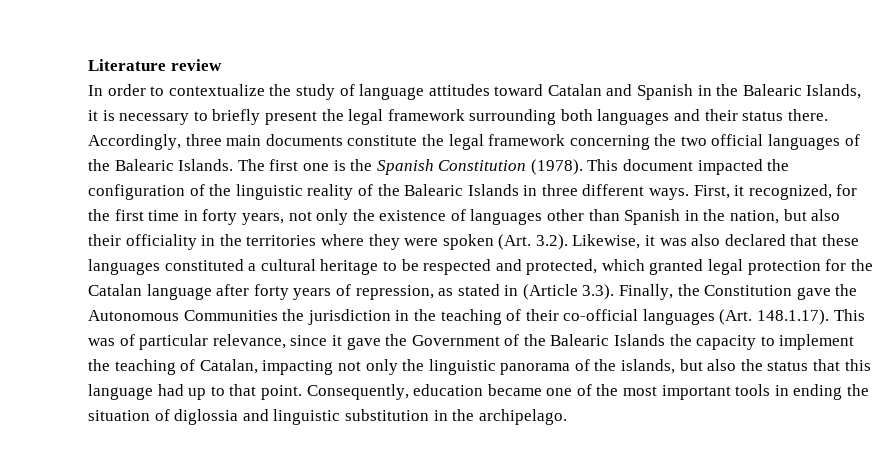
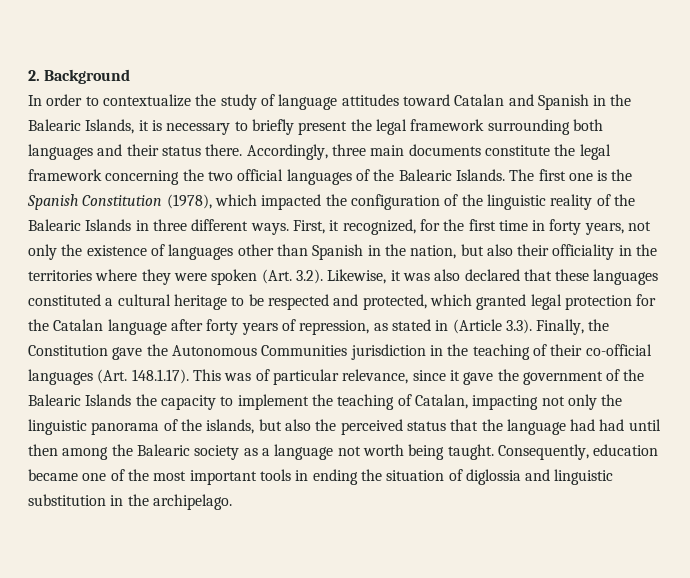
- Literature review
+ 2. Background
- The first one is the Spanish Constitution (1978). This document impacted the configuration of the linguistic reality of the Balearic Islands in three different ways.
+ The first one is the Spanish Constitution (1978), which impacted the configuration of the linguistic reality of the Balearic Islands in three different ways.
- First, it recognized, for the first time in forty years, not only the existence of languages other than Spanish in the nation, but also their officiality in the territories where they were spoken (Art. 3.2). Likewise, it was also declared that these languages constituted a cultural heritage to be respected and protected, which granted legal protection for the Catalan language after forty years of repression, as stated in (Article 3.3). Finally, the Constitution gave the Autonomous Communities the jurisdiction in the teaching of their co-official languages (Art. 148.1.17). This was of particular relevance, since it gave the Government of the Balearic Islands the capacity to implement the teaching of Catalan, impacting not only the linguistic panorama of the islands, but also the status that this language had up to that point.
+ First, it recognized, for the first time in forty years, not only the existence of languages other than Spanish in the nation, but also their officiality in the territories where they were spoken (Art. 3.2). Likewise, it was also declared that these languages constituted a cultural heritage to be respected and protected, which granted legal protection for the Catalan language after forty years of repression, as stated in (Article 3.3). Finally, the Constitution gave the Autonomous Communities jurisdiction in the teaching of their co-official languages (Art. 148.1.17). This was of particular relevance, since it gave the government of the Balearic Islands the capacity to implement the teaching of Catalan, impacting not only the linguistic panorama of the islands, but also the perceived status that the language had had until then among the Balearic society as a language not worth being taught.

